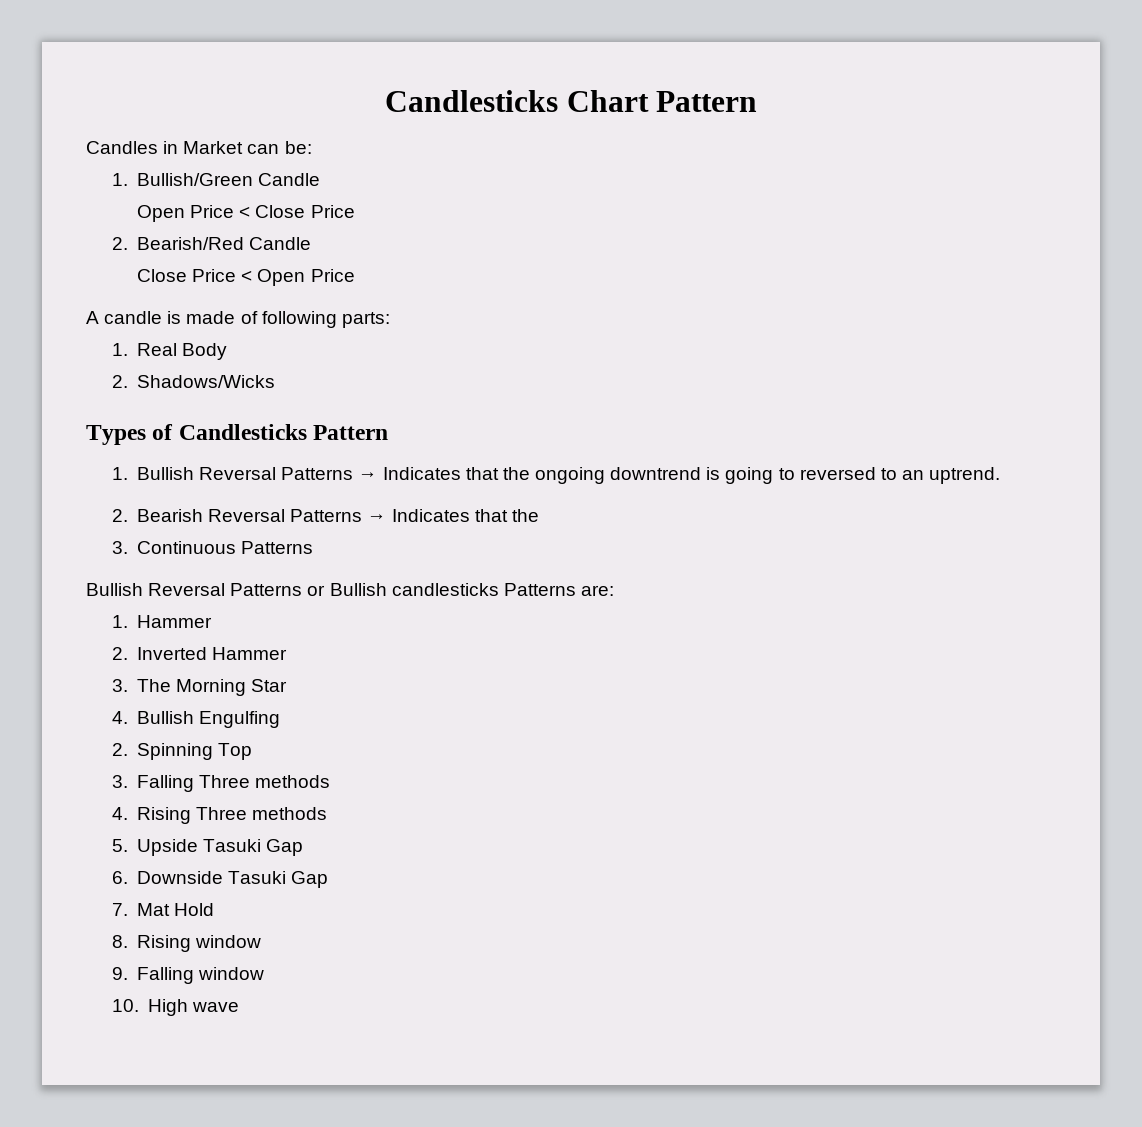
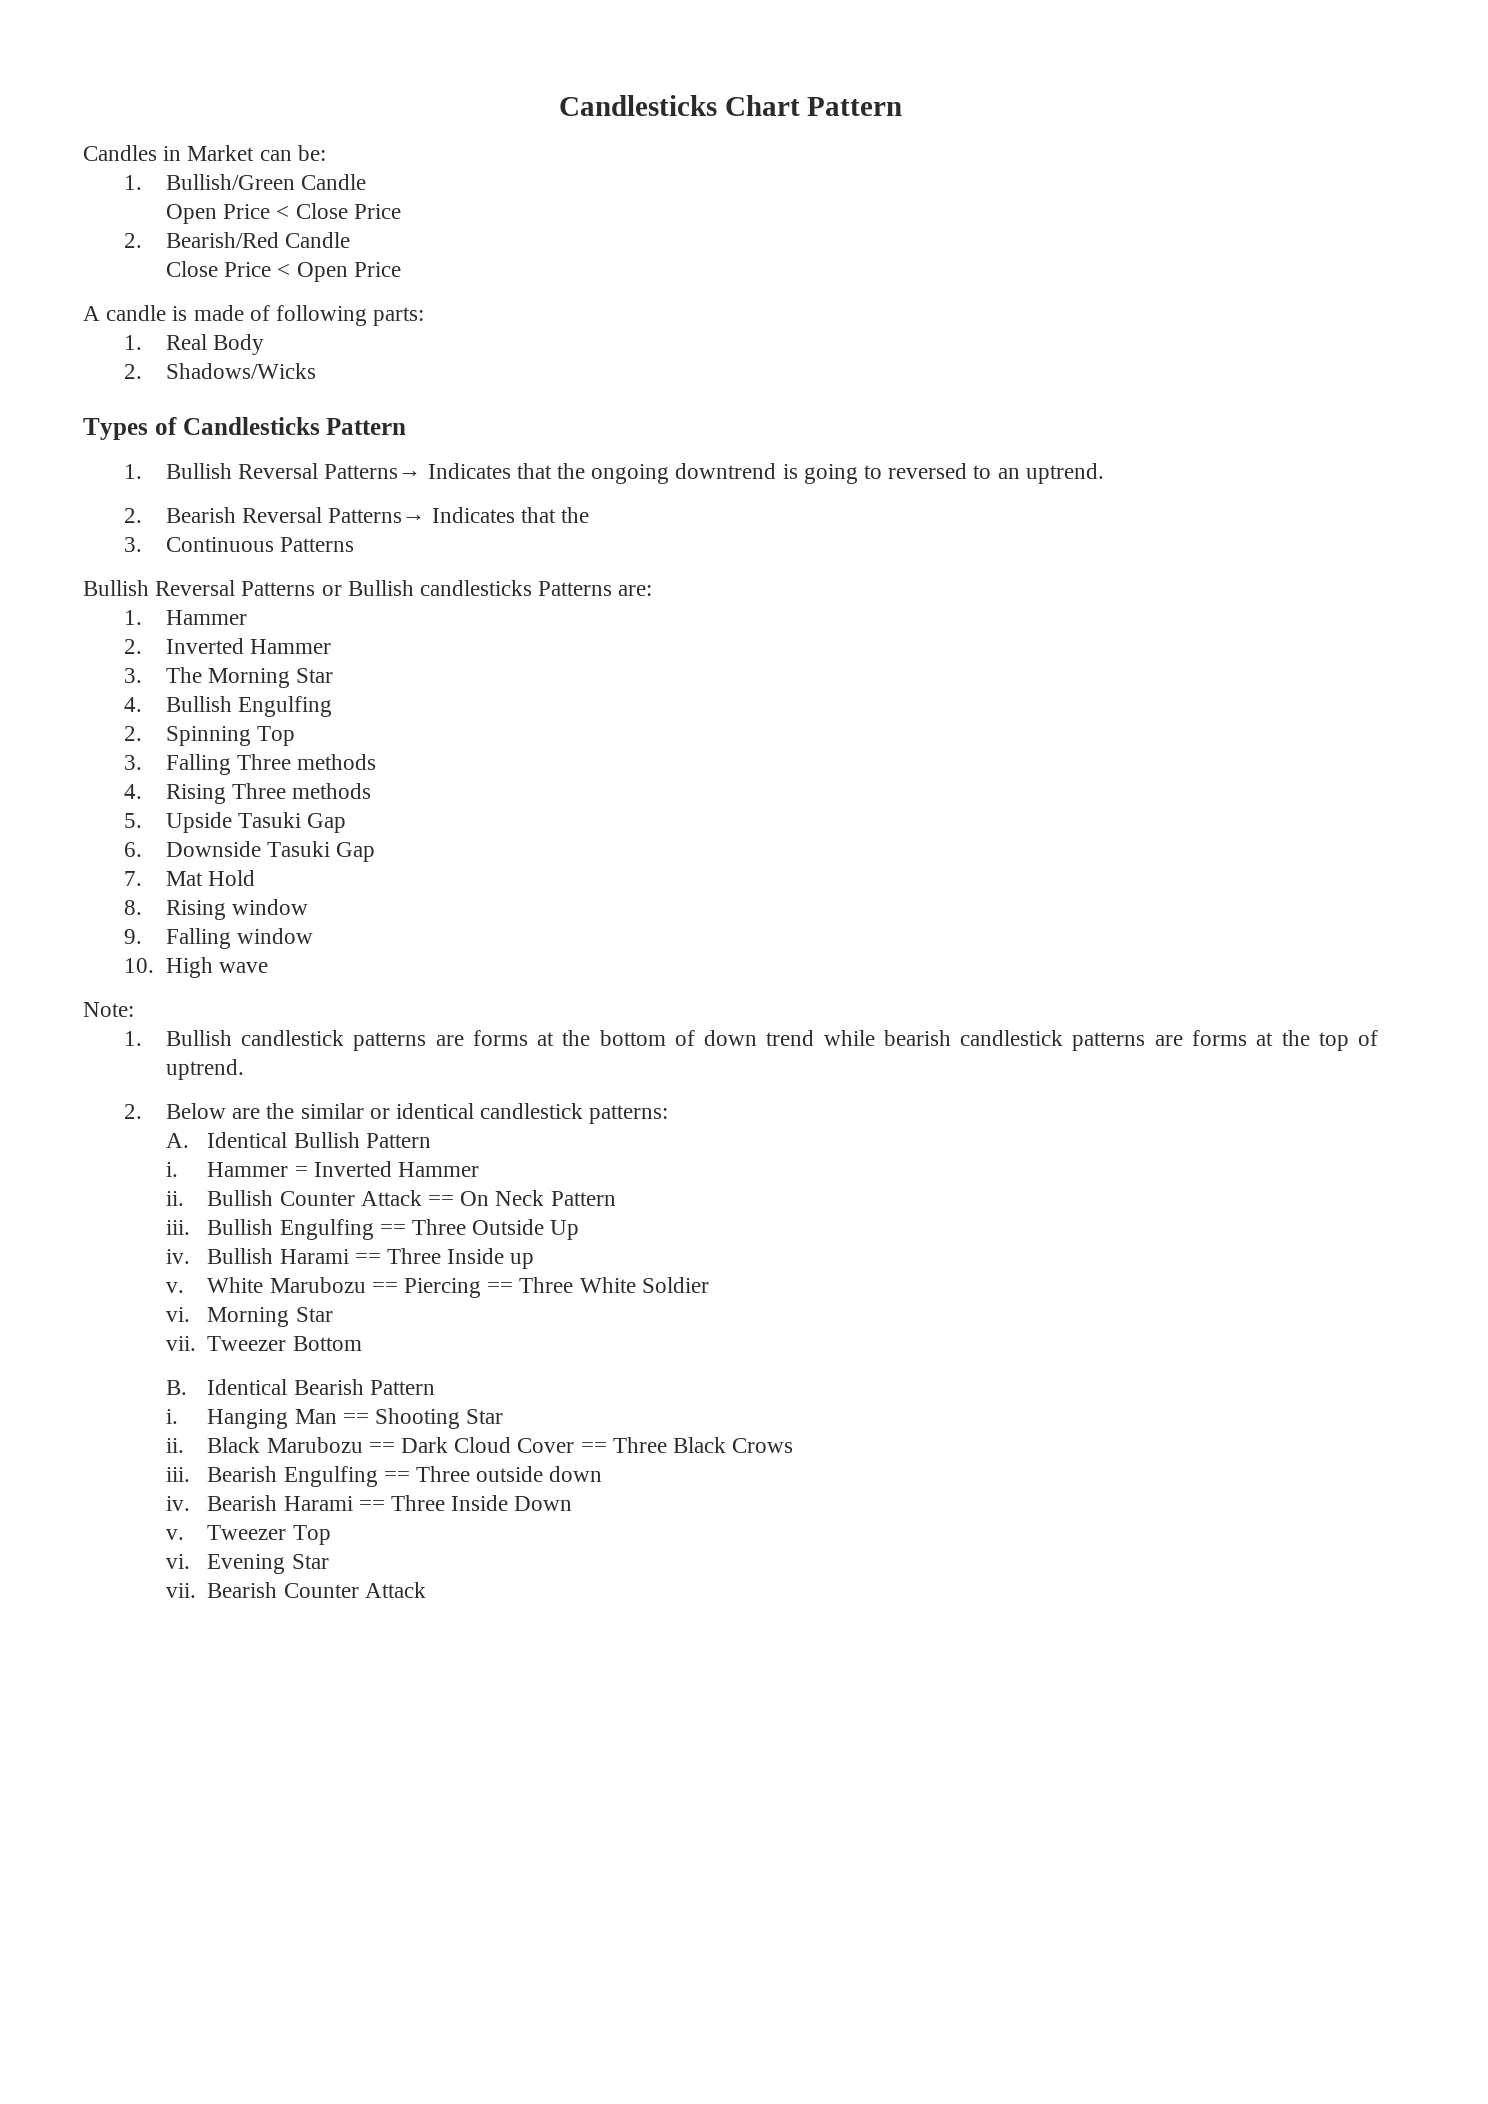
- 1. Bullish Reversal Patterns → Indicates that the ongoing downtrend is going to reversed to an uptrend.
+ 1. Bullish Reversal Patterns→ Indicates that the ongoing downtrend is going to reversed to an uptrend.
- 2. Bearish Reversal Patterns → Indicates that the
+ 2. Bearish Reversal Patterns→ Indicates that the
+ Note:
+ 1. Bullish candlestick patterns are forms at the bottom of down trend while bearish candlestick patterns are forms at the top of uptrend.
+ 2. Below are the similar or identical candlestick patterns:
+ A. Identical Bullish Pattern
+ i. Hammer = Inverted Hammer
+ ii. Bullish Counter Attack == On Neck Pattern
+ iii. Bullish Engulfing == Three Outside Up
+ iv. Bullish Harami == Three Inside up
+ v. White Marubozu == Piercing == Three White Soldier
+ vi. Morning Star
+ vii. Tweezer Bottom
+ B. Identical Bearish Pattern
+ i. Hanging Man == Shooting Star
+ ii. Black Marubozu == Dark Cloud Cover == Three Black Crows
+ iii. Bearish Engulfing == Three outside down
+ iv. Bearish Harami == Three Inside Down
+ v. Tweezer Top
+ vi. Evening Star
+ vii. Bearish Counter Attack

